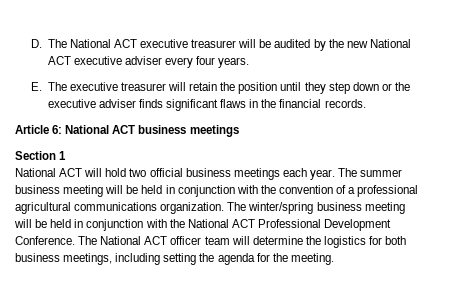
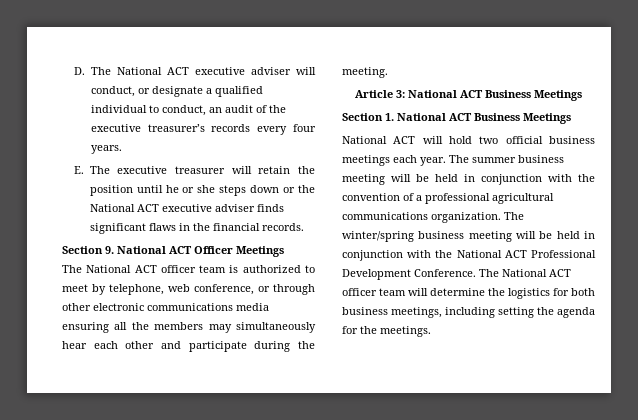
- D. The National ACT executive treasurer will be audited by the new National ACT executive adviser every four years.
+ D. The National ACT executive adviser will conduct, or designate a qualified individual to conduct, an audit of the executive treasurer’s records every four years.
- E. The executive treasurer will retain the position until they step down or the executive adviser finds significant flaws in the financial records.
+ E. The executive treasurer will retain the position until he or she steps down or the National ACT executive adviser finds significant flaws in the financial records.
- Article 6: National ACT business meetings
- Section 1
+ Section 9. National ACT Officer Meetings
+ The National ACT officer team is authorized to meet by telephone, web conference, or through other electronic communications media ensuring all the members may simultaneously hear each other and participate during the meeting.
+ Article 3: National ACT Business Meetings
+ Section 1. National ACT Business Meetings
- The National ACT officer team will determine the logistics for both business meetings, including setting the agenda for the meeting.
+ The National ACT officer team will determine the logistics for both business meetings, including setting the agenda for the meetings.

